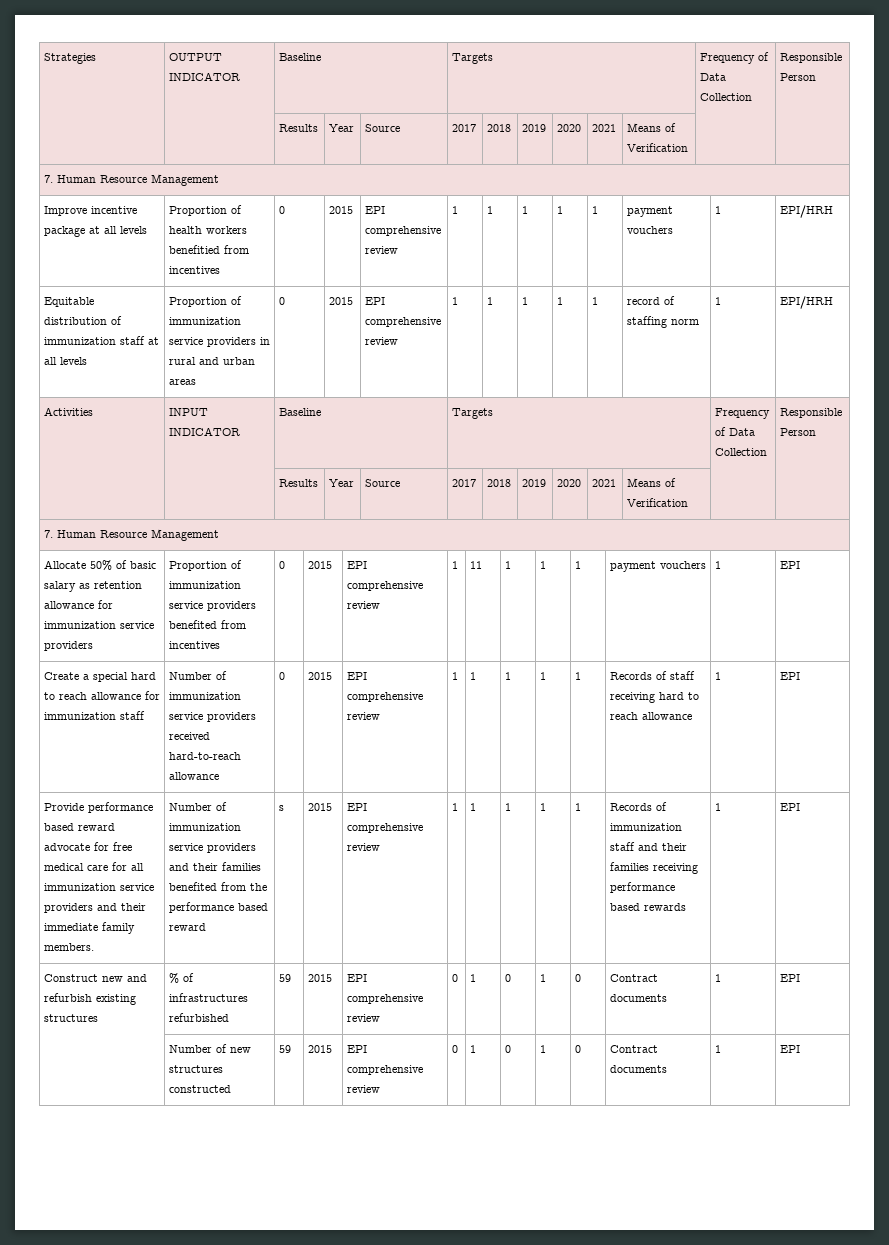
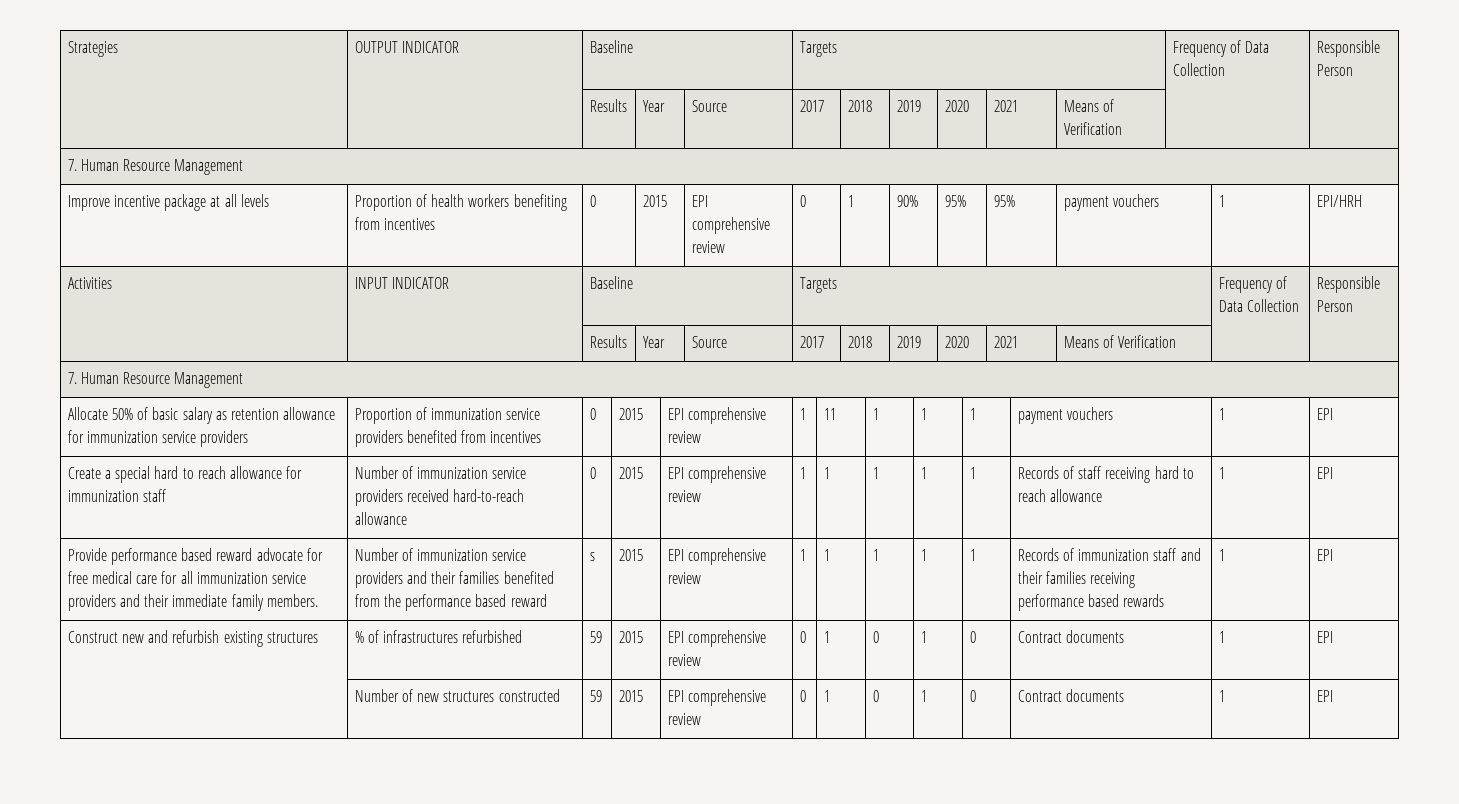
- Improve incentive package at all levels | Proportion of health workers benefitied from incentives | 0 | 2015 | EPI comprehensive review | 1 | 1 | 1 | 1 | 1 | payment vouchers | 1 | EPI/HRH
+ Improve incentive package at all levels | Proportion of health workers benefiting from incentives | 0 | 2015 | EPI comprehensive review | 0 | 1 | 90% | 95% | 95% | payment vouchers | 1 | EPI/HRH
- Equitable distribution of immunization staff at all levels | Proportion of immunization service providers in rural and urban areas | 0 | 2015 | EPI comprehensive review | 1 | 1 | 1 | 1 | 1 | record of staffing norm | 1 | EPI/HRH

